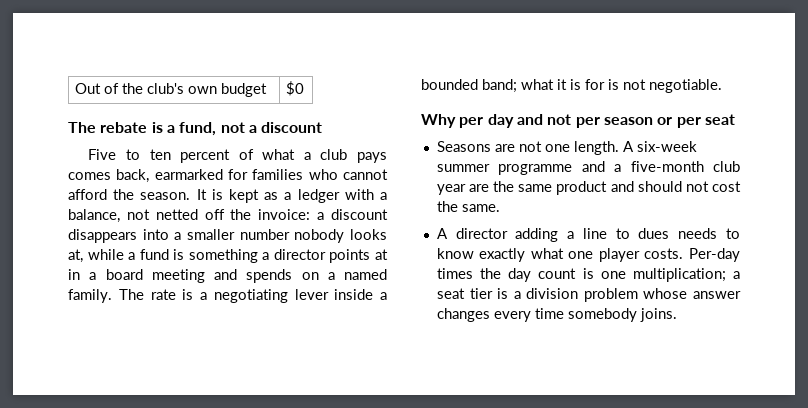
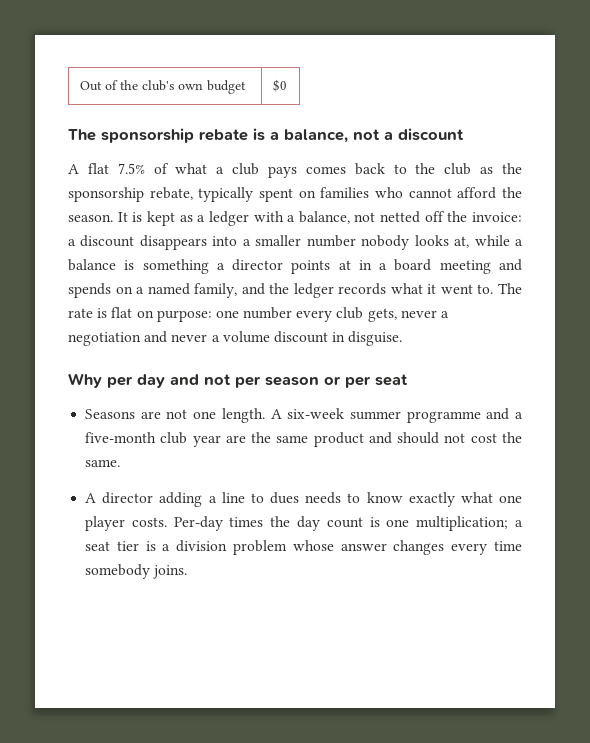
- The rebate is a fund, not a discount
+ The sponsorship rebate is a balance, not a discount
- Five to ten percent of what a club pays comes back, earmarked for families who cannot afford the season.
+ A flat 7.5% of what a club pays comes back to the club as the sponsorship rebate, typically spent on families who cannot afford the season.
- It is kept as a ledger with a balance, not netted off the invoice: a discount disappears into a smaller number nobody looks at, while a fund is something a director points at in a board meeting and spends on a named family. The rate is a negotiating lever inside a bounded band; what it is for is not negotiable.
+ It is kept as a ledger with a balance, not netted off the invoice: a discount disappears into a smaller number nobody looks at, while a balance is something a director points at in a board meeting and spends on a named family, and the ledger records what it went to. The rate is flat on purpose: one number every club gets, never a negotiation and never a volume discount in disguise.

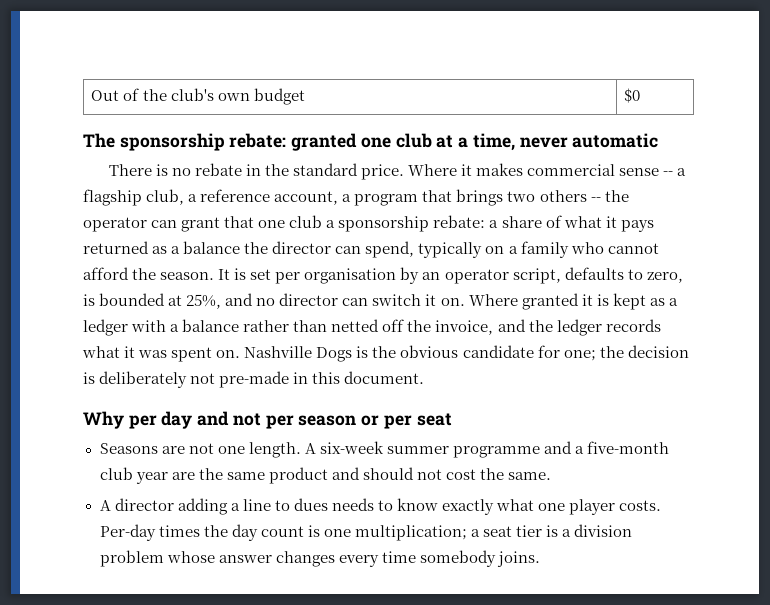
- The sponsorship rebate is a balance, not a discount
- A flat 7.5% of what a club pays comes back to the club as the sponsorship rebate, typically spent on families who cannot afford the season.
+ The sponsorship rebate: granted one club at a time, never automatic
+ There is no rebate in the standard price. Where it makes commercial sense -- a flagship club, a reference account, a program that brings two others -- the operator can grant that one club a sponsorship rebate: a share of what it pays returned as a balance the director can spend, typically on a family who cannot afford the season.
- It is kept as a ledger with a balance, not netted off the invoice: a discount disappears into a smaller number nobody looks at, while a balance is something a director points at in a board meeting and spends on a named family, and the ledger records what it went to. The rate is flat on purpose: one number every club gets, never a negotiation and never a volume discount in disguise.
+ It is set per organisation by an operator script, defaults to zero, is bounded at 25%, and no director can switch it on. Where granted it is kept as a ledger with a balance rather than netted off the invoice, and the ledger records what it was spent on. Nashville Dogs is the obvious candidate for one; the decision is deliberately not pre-made in this document.

